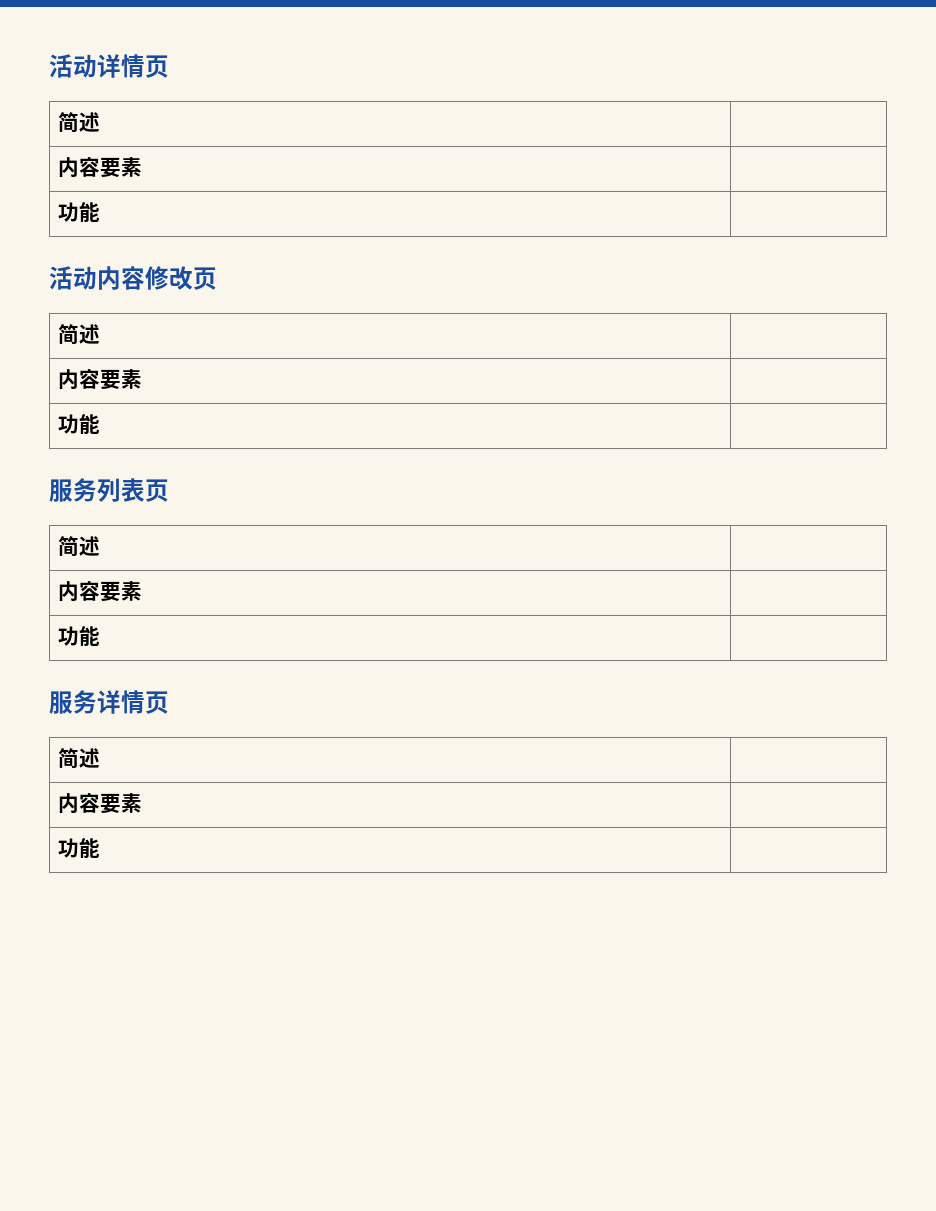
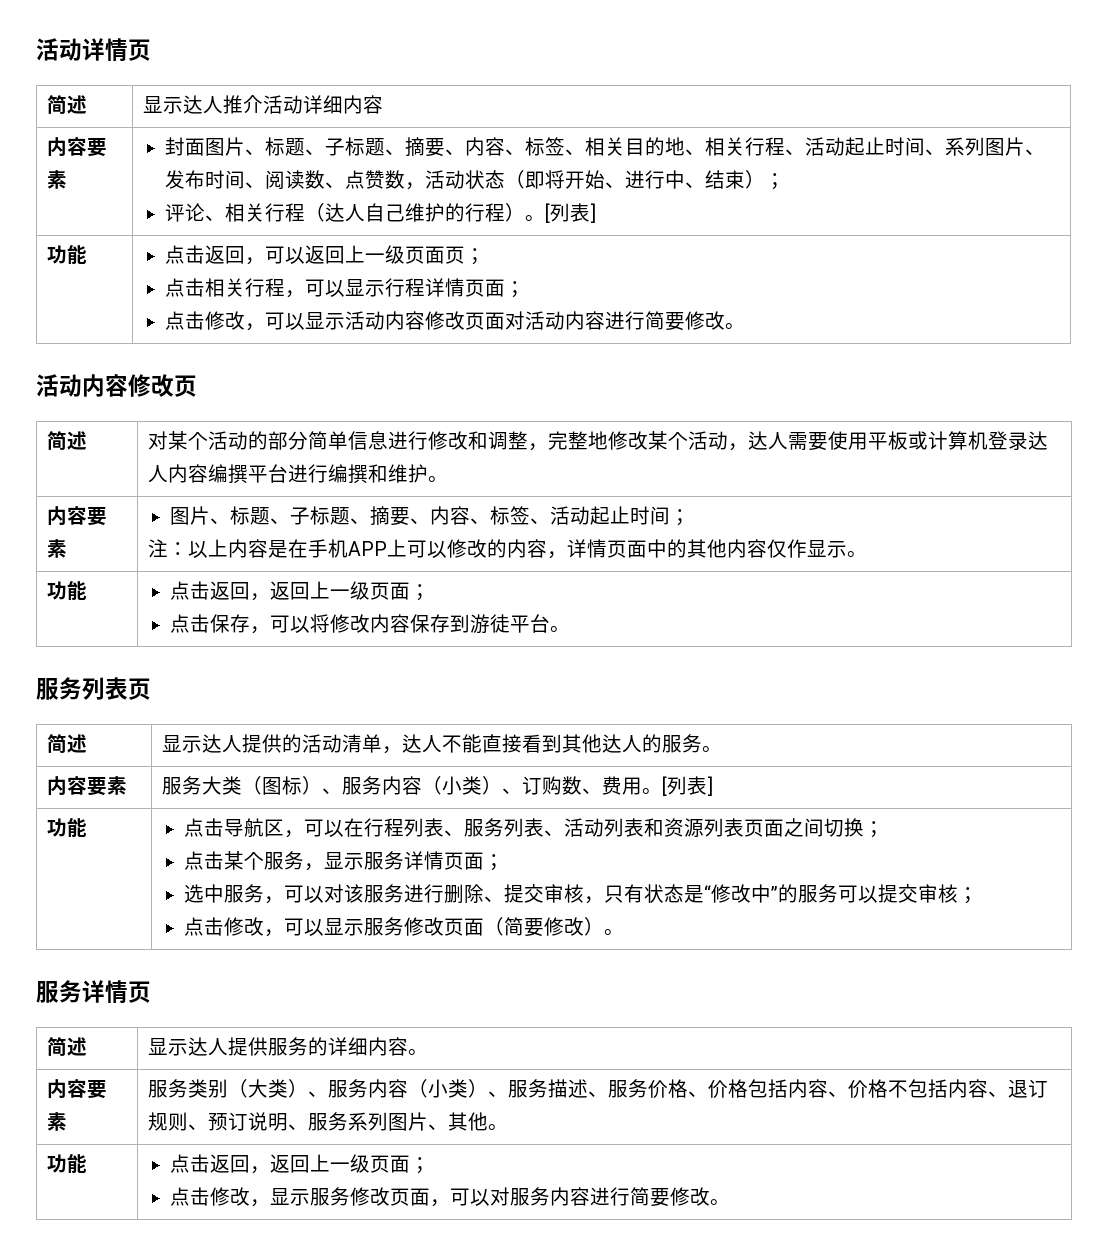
  活动详情页
- 简述 |
- 内容要素 |
- 功能 |
+ 简述 | 显示达人推介活动详细内容
+ 内容要素 | 封面图片、标题、子标题、摘要、内容、标签、相关目的地、相关行程、活动起止时间、系列图片、发布时间、阅读数、点赞数，活动状态（即将开始、进行中、结束）；
+ 评论、相关行程（达人自己维护的行程）。[列表]
+ 功能 | 点击返回，可以返回上一级页面页；
+ 点击相关行程，可以显示行程详情页面；
+ 点击修改，可以显示活动内容修改页面对活动内容进行简要修改。
  活动内容修改页
- 简述 |
- 内容要素 |
- 功能 |
+ 简述 | 对某个活动的部分简单信息进行修改和调整，完整地修改某个活动，达人需要使用平板或计算机登录达人内容编撰平台进行编撰和维护。
+ 内容要素 | 图片、标题、子标题、摘要、内容、标签、活动起止时间；
+ 注：以上内容是在手机APP上可以修改的内容，详情页面中的其他内容仅作显示。
+ 功能 | 点击返回，返回上一级页面；
+ 点击保存，可以将修改内容保存到游徒平台。
  服务列表页
- 简述 |
- 内容要素 |
- 功能 |
+ 简述 | 显示达人提供的活动清单，达人不能直接看到其他达人的服务。
+ 内容要素 | 服务大类（图标）、服务内容（小类）、订购数、费用。[列表]
+ 功能 | 点击导航区，可以在行程列表、服务列表、活动列表和资源列表页面之间切换；
+ 点击某个服务，显示服务详情页面；
+ 选中服务，可以对该服务进行删除、提交审核，只有状态是“修改中”的服务可以提交审核；
+ 点击修改，可以显示服务修改页面（简要修改）。
  服务详情页
- 简述 |
- 内容要素 |
- 功能 |
+ 简述 | 显示达人提供服务的详细内容。
+ 内容要素 | 服务类别（大类）、服务内容（小类）、服务描述、服务价格、价格包括内容、价格不包括内容、退订规则、预订说明、服务系列图片、其他。
+ 功能 | 点击返回，返回上一级页面；
+ 点击修改，显示服务修改页面，可以对服务内容进行简要修改。

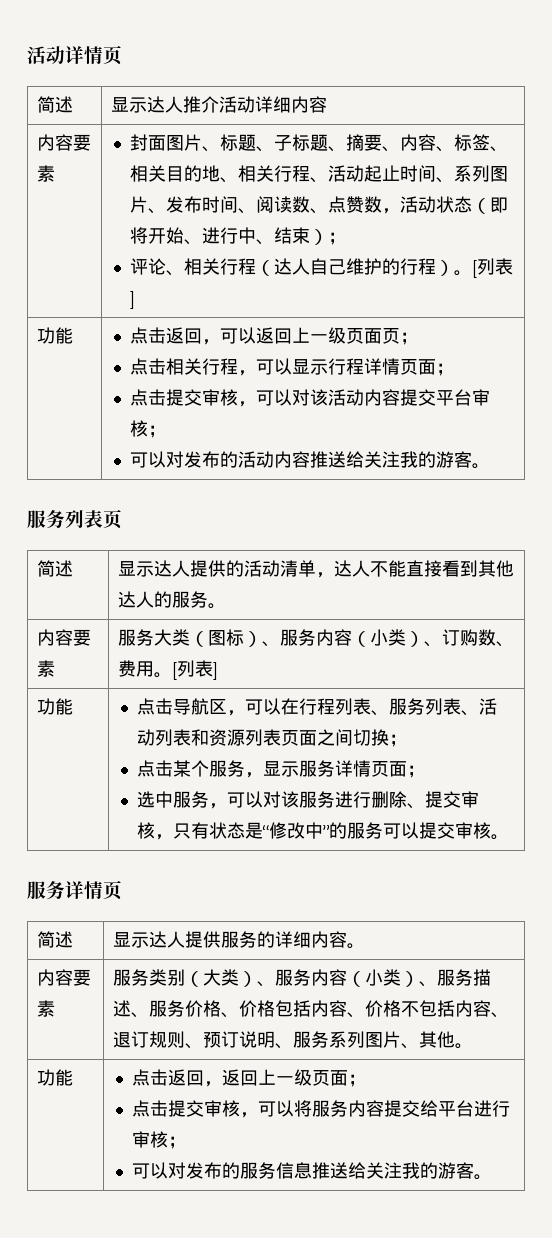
  功能 | 点击返回，可以返回上一级页面页；
  点击相关行程，可以显示行程详情页面；
- 点击修改，可以显示活动内容修改页面对活动内容进行简要修改。
- 活动内容修改页
- 简述 | 对某个活动的部分简单信息进行修改和调整，完整地修改某个活动，达人需要使用平板或计算机登录达人内容编撰平台进行编撰和维护。
- 内容要素 | 图片、标题、子标题、摘要、内容、标签、活动起止时间；
- 注：以上内容是在手机APP上可以修改的内容，详情页面中的其他内容仅作显示。
- 功能 | 点击返回，返回上一级页面；
- 点击保存，可以将修改内容保存到游徒平台。
+ 点击提交审核，可以对该活动内容提交平台审核；
+ 可以对发布的活动内容推送给关注我的游客。
- 选中服务，可以对该服务进行删除、提交审核，只有状态是“修改中”的服务可以提交审核；
- 点击修改，可以显示服务修改页面（简要修改）。
+ 选中服务，可以对该服务进行删除、提交审核，只有状态是“修改中”的服务可以提交审核。
  内容要素 | 服务类别（大类）、服务内容（小类）、服务描述、服务价格、价格包括内容、价格不包括内容、退订规则、预订说明、服务系列图片、其他。
  功能 | 点击返回，返回上一级页面；
- 点击修改，显示服务修改页面，可以对服务内容进行简要修改。
+ 点击提交审核，可以将服务内容提交给平台进行审核；
+ 可以对发布的服务信息推送给关注我的游客。

